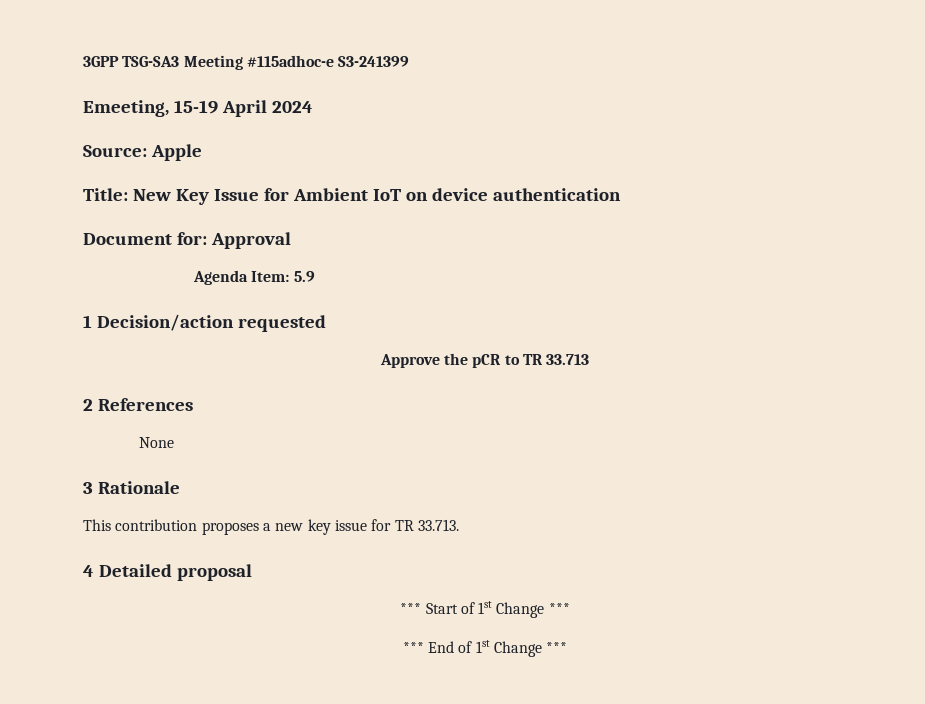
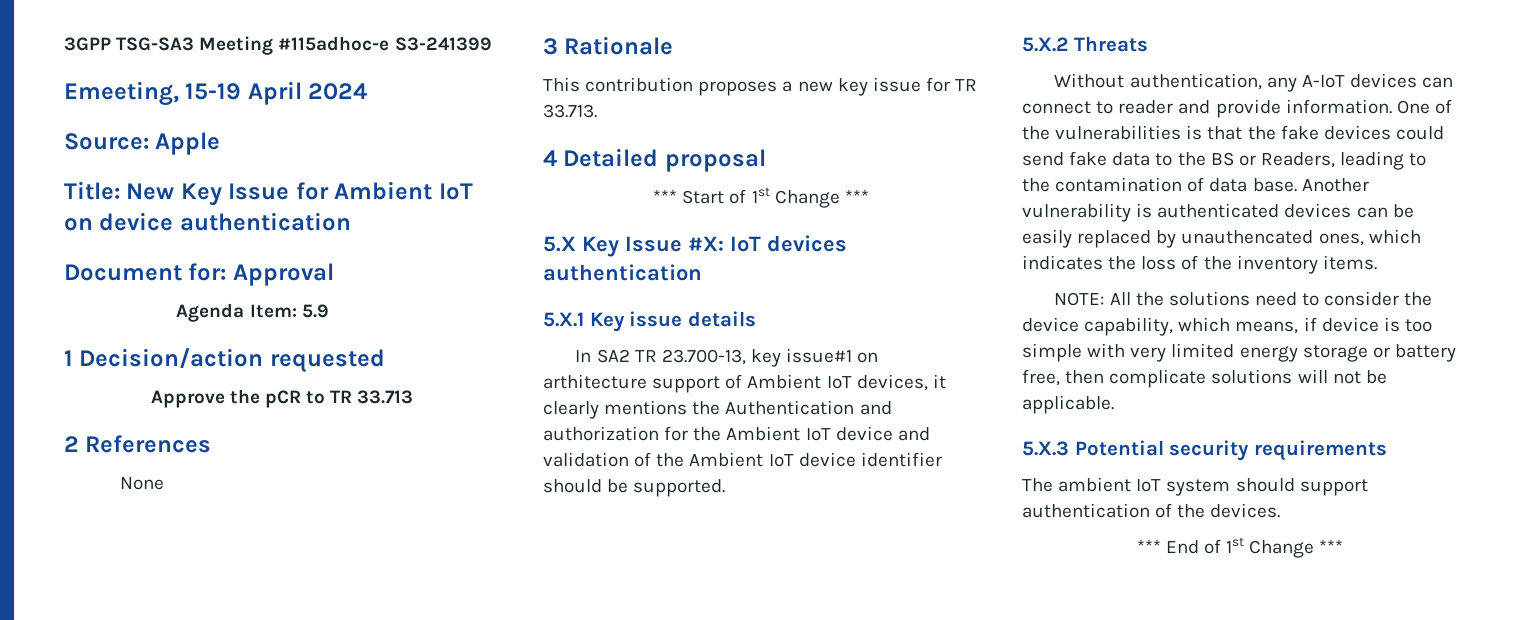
+ 5.X Key Issue #X: IoT devices authentication
+ 5.X.1 Key issue details
+ In SA2 TR 23.700-13, key issue#1 on arthitecture support of Ambient IoT devices, it clearly mentions the Authentication and authorization for the Ambient IoT device and validation of the Ambient IoT device identifier should be supported.
+ 5.X.2 Threats
+ Without authentication, any A-IoT devices can connect to reader and provide information. One of the vulnerabilities is that the fake devices could send fake data to the BS or Readers, leading to the contamination of data base. Another vulnerability is authenticated devices can be easily replaced by unauthencated ones, which indicates the loss of the inventory items.
+ NOTE: All the solutions need to consider the device capability, which means, if device is too simple with very limited energy storage or battery free, then complicate solutions will not be applicable.
+ 5.X.3 Potential security requirements
+ The ambient IoT system should support authentication of the devices.

